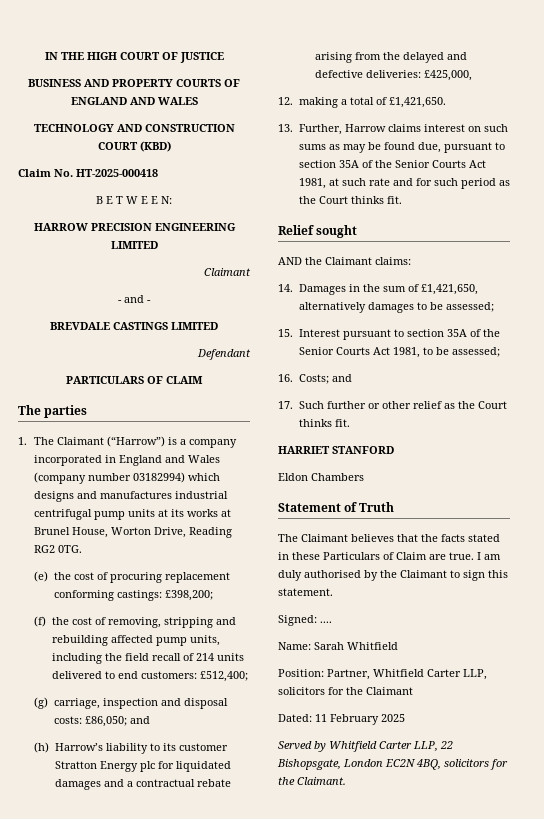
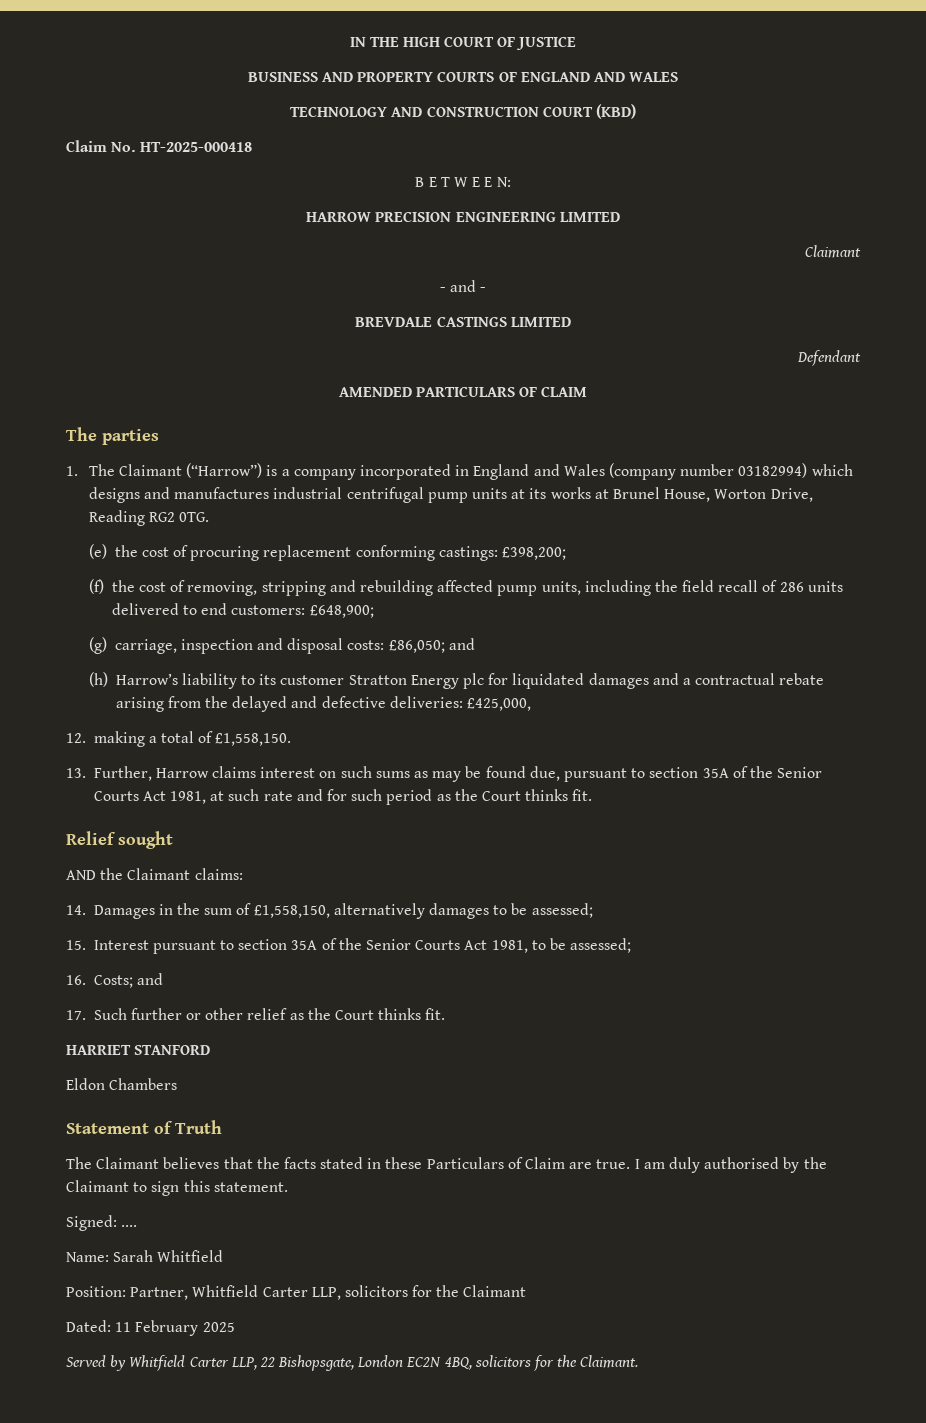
- PARTICULARS OF CLAIM
+ AMENDED PARTICULARS OF CLAIM
- (f) the cost of removing, stripping and rebuilding affected pump units, including the field recall of 214 units delivered to end customers: £512,400;
+ (f) the cost of removing, stripping and rebuilding affected pump units, including the field recall of 286 units delivered to end customers: £648,900;
- 12. making a total of £1,421,650.
+ 12. making a total of £1,558,150.
- 14. Damages in the sum of £1,421,650, alternatively damages to be assessed;
+ 14. Damages in the sum of £1,558,150, alternatively damages to be assessed;

